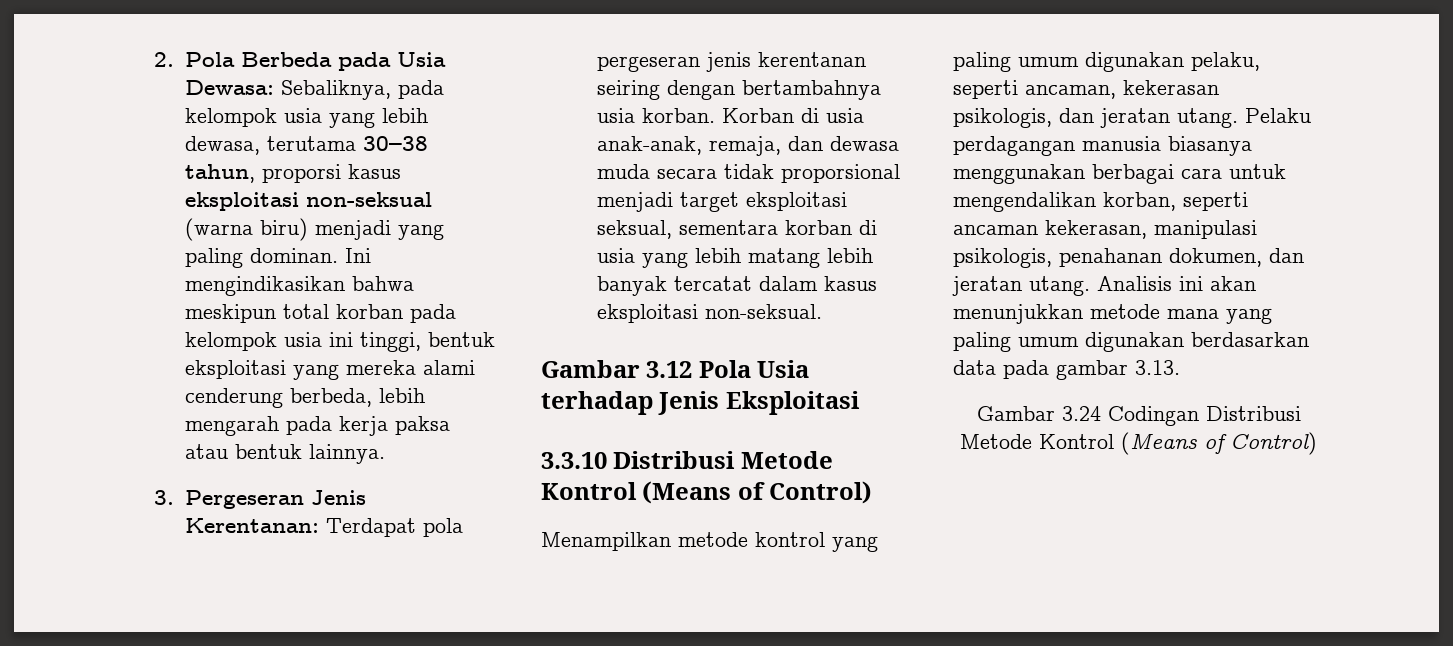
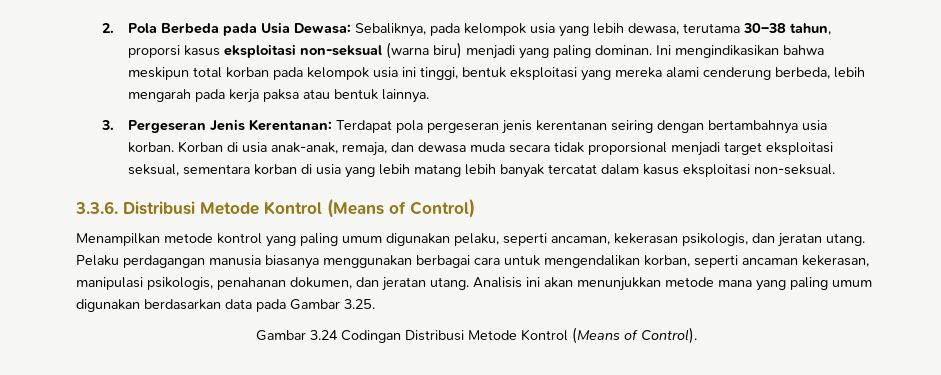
- Gambar 3.12 Pola Usia terhadap Jenis Eksploitasi
- 3.3.10 Distribusi Metode Kontrol (Means of Control)
+ 3.3.6. Distribusi Metode Kontrol (Means of Control)
- Analisis ini akan menunjukkan metode mana yang paling umum digunakan berdasarkan data pada gambar 3.13.
+ Analisis ini akan menunjukkan metode mana yang paling umum digunakan berdasarkan data pada Gambar 3.25.
- Gambar 3.24 Codingan Distribusi Metode Kontrol (Means of Control)
+ Gambar 3.24 Codingan Distribusi Metode Kontrol (Means of Control).

